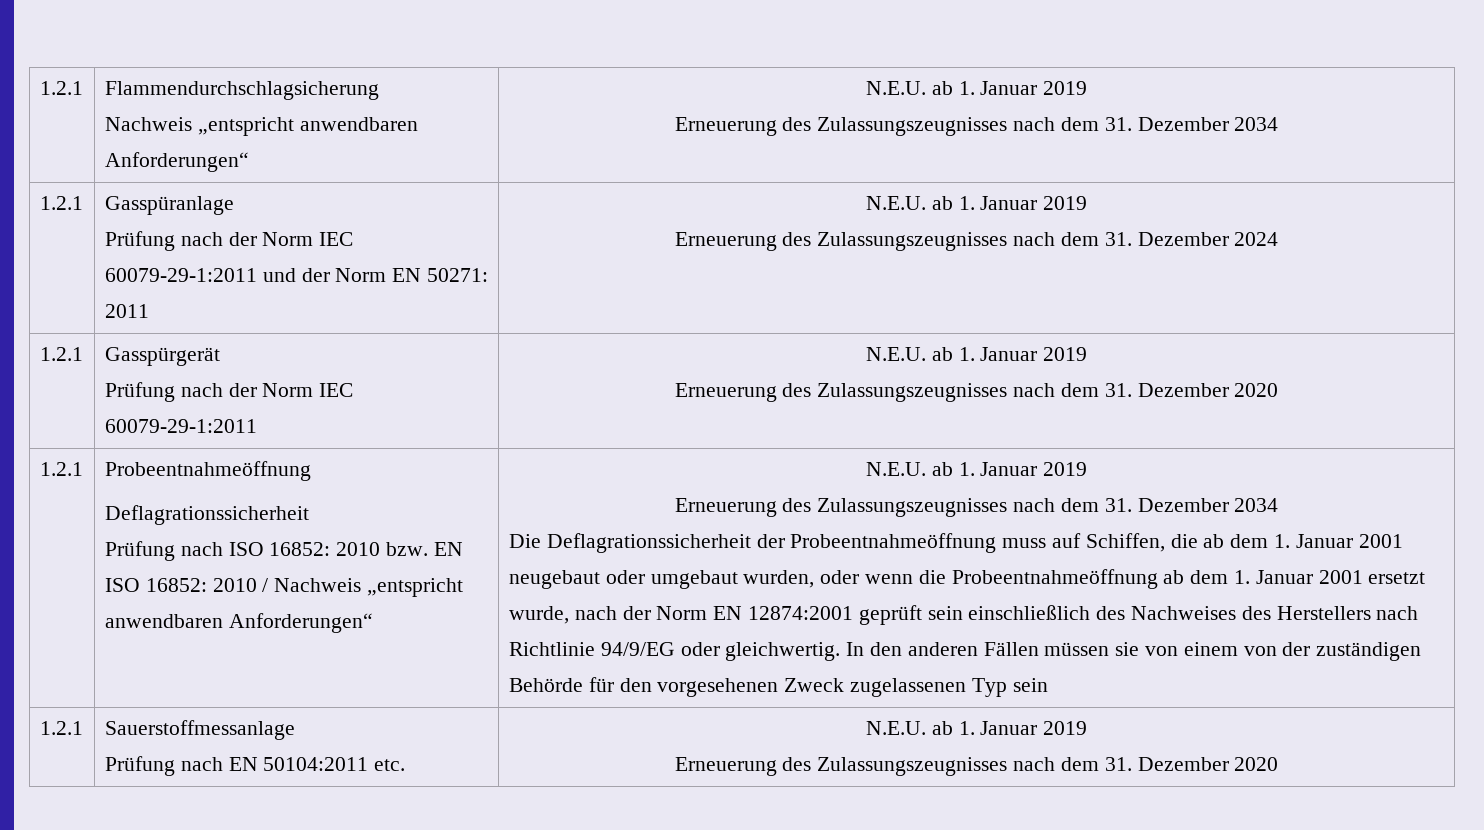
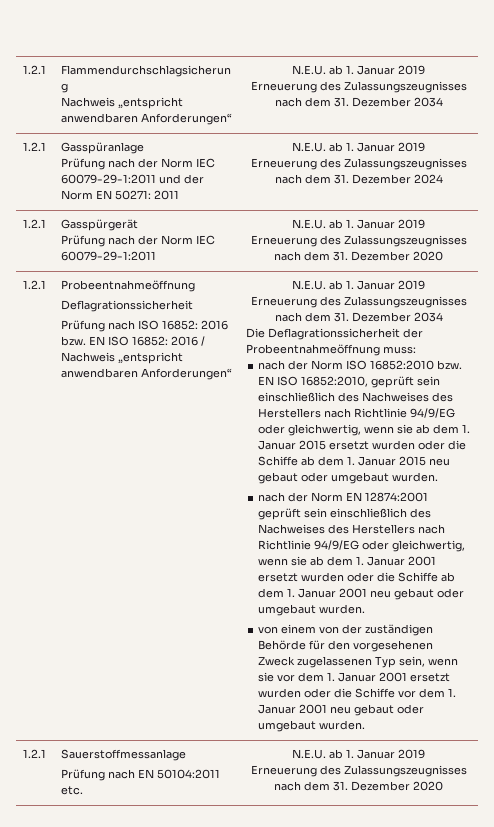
- Prüfung nach ISO 16852: 2010 bzw. EN ISO 16852: 2010 / Nachweis „entspricht anwendbaren Anforderungen“
+ Prüfung nach ISO 16852: 2016 bzw. EN ISO 16852: 2016 / Nachweis „entspricht anwendbaren Anforderungen“
- Die Deflagrationssicherheit der Probeentnahmeöffnung muss auf Schiffen, die ab dem 1. Januar 2001 neugebaut oder umgebaut wurden, oder wenn die Probeentnahmeöffnung ab dem 1. Januar 2001 ersetzt wurde, nach der Norm EN 12874:2001 geprüft sein einschließlich des Nachweises des Herstellers nach Richtlinie 94/9/EG oder gleichwertig. In den anderen Fällen müssen sie von einem von der zuständigen Behörde für den vorgesehenen Zweck zugelassenen Typ sein
+ Die Deflagrationssicherheit der Probeentnahmeöffnung muss:
+ nach der Norm ISO 16852:2010 bzw. EN ISO 16852:2010, geprüft sein einschließlich des Nachweises des Herstellers nach Richtlinie 94/9/EG oder gleichwertig, wenn sie ab dem 1. Januar 2015 ersetzt wurden oder die Schiffe ab dem 1. Januar 2015 neu gebaut oder umgebaut wurden.
+ nach der Norm EN 12874:2001 geprüft sein einschließlich des Nachweises des Herstellers nach Richtlinie 94/9/EG oder gleichwertig, wenn sie ab dem 1. Januar 2001 ersetzt wurden oder die Schiffe ab dem 1. Januar 2001 neu gebaut oder umgebaut wurden.
+ von einem von der zuständigen Behörde für den vorgesehenen Zweck zugelassenen Typ sein, wenn sie vor dem 1. Januar 2001 ersetzt wurden oder die Schiffe vor dem 1. Januar 2001 neu gebaut oder umgebaut wurden.

